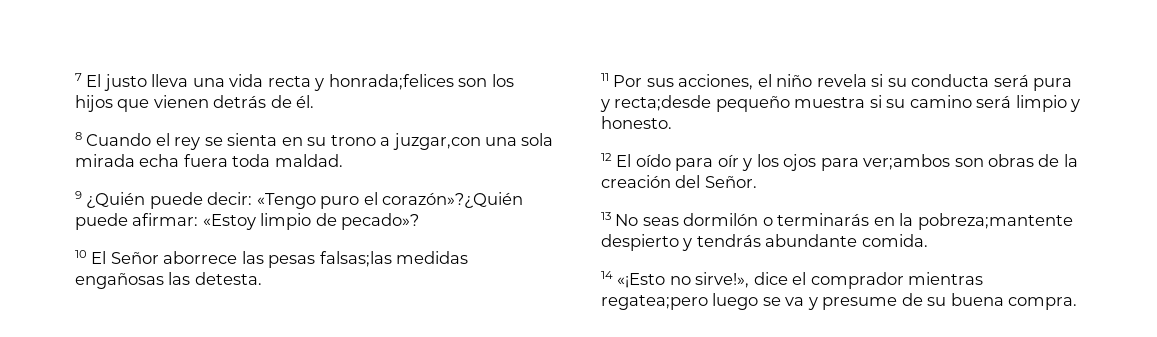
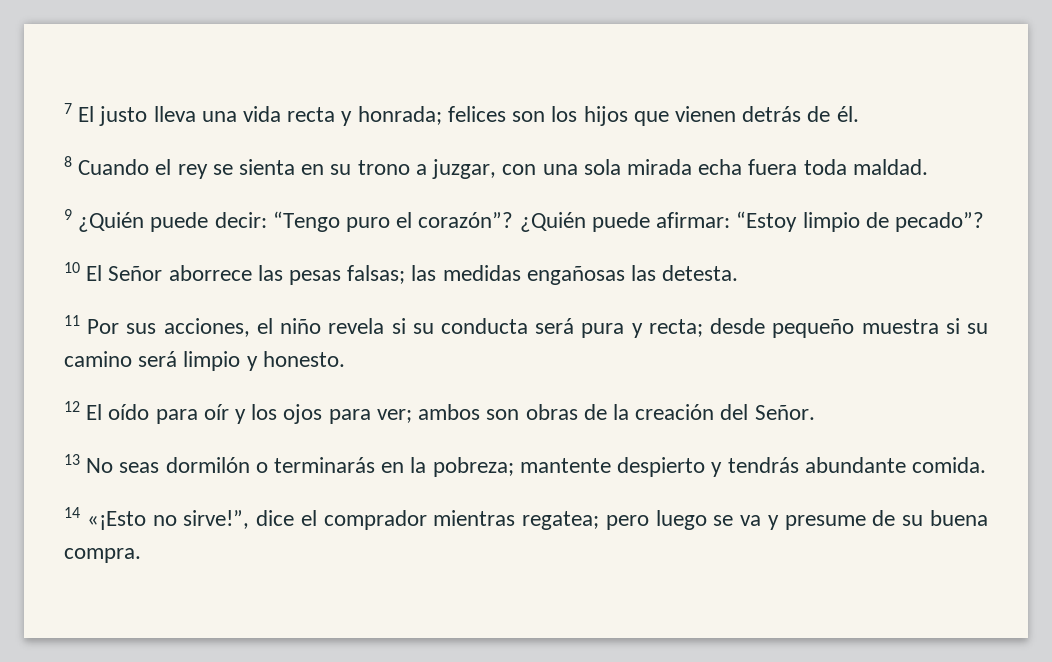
- 7 El justo lleva una vida recta y honrada;felices son los hijos que vienen detrás de él.
+ 7 El justo lleva una vida recta y honrada; felices son los hijos que vienen detrás de él.
- 8 Cuando el rey se sienta en su trono a juzgar,con una sola mirada echa fuera toda maldad.
+ 8 Cuando el rey se sienta en su trono a juzgar, con una sola mirada echa fuera toda maldad.
- 9 ¿Quién puede decir: «Tengo puro el corazón»?¿Quién puede afirmar: «Estoy limpio de pecado»?
+ 9 ¿Quién puede decir: “Tengo puro el corazón”? ¿Quién puede afirmar: “Estoy limpio de pecado”?
- 10 El Señor aborrece las pesas falsas;las medidas engañosas las detesta.
+ 10 El Señor aborrece las pesas falsas; las medidas engañosas las detesta.
- 11 Por sus acciones, el niño revela si su conducta será pura y recta;desde pequeño muestra si su camino será limpio y honesto.
+ 11 Por sus acciones, el niño revela si su conducta será pura y recta; desde pequeño muestra si su camino será limpio y honesto.
- 12 El oído para oír y los ojos para ver;ambos son obras de la creación del Señor.
+ 12 El oído para oír y los ojos para ver; ambos son obras de la creación del Señor.
- 13 No seas dormilón o terminarás en la pobreza;mantente despierto y tendrás abundante comida.
+ 13 No seas dormilón o terminarás en la pobreza; mantente despierto y tendrás abundante comida.
- 14 «¡Esto no sirve!», dice el comprador mientras regatea;pero luego se va y presume de su buena compra.
+ 14 «¡Esto no sirve!”, dice el comprador mientras regatea; pero luego se va y presume de su buena compra.

